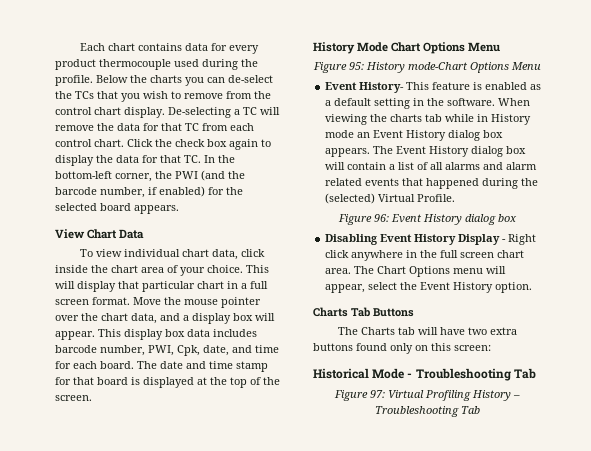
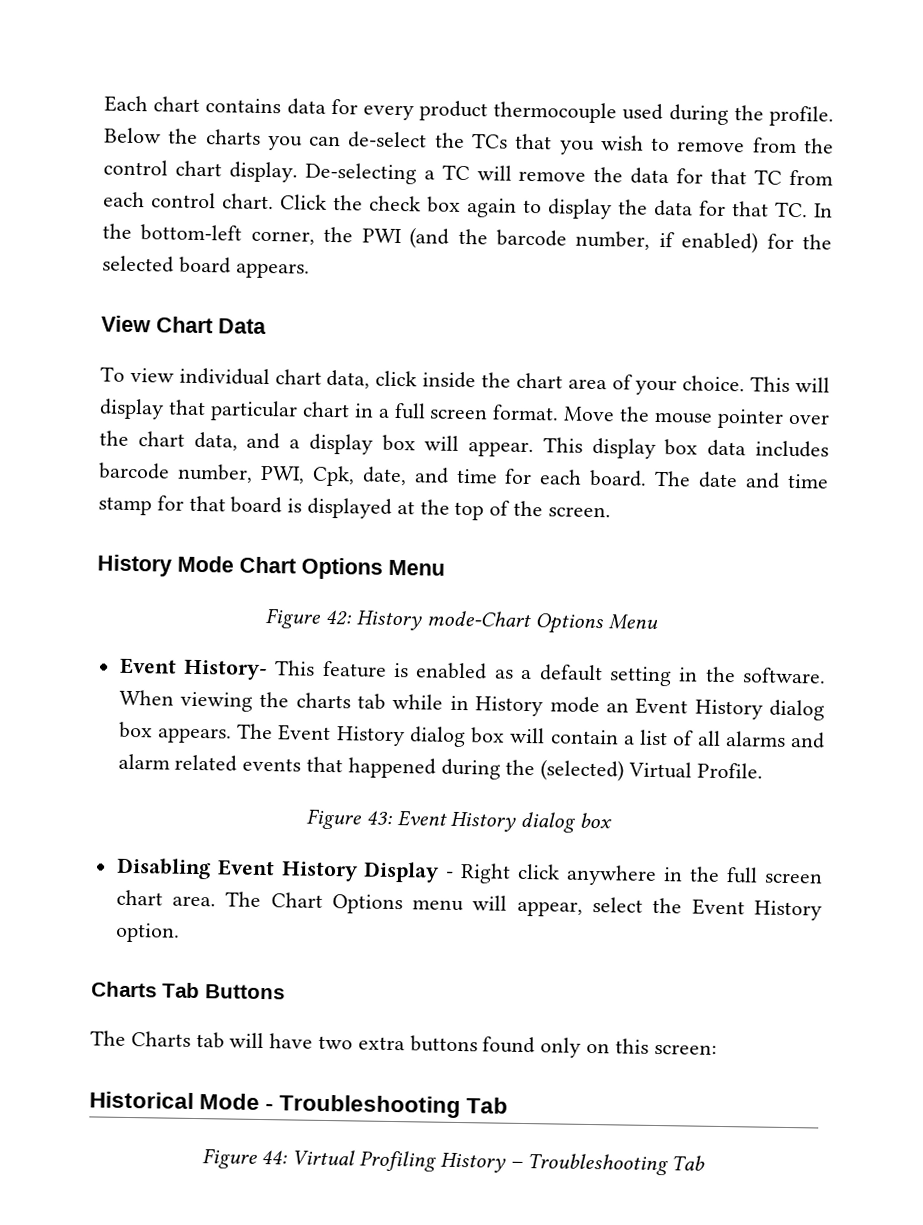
- Figure 95: History mode-Chart Options Menu
+ Figure 42: History mode-Chart Options Menu
- Figure 96: Event History dialog box
+ Figure 43: Event History dialog box
- Figure 97: Virtual Profiling History – Troubleshooting Tab
+ Figure 44: Virtual Profiling History – Troubleshooting Tab

